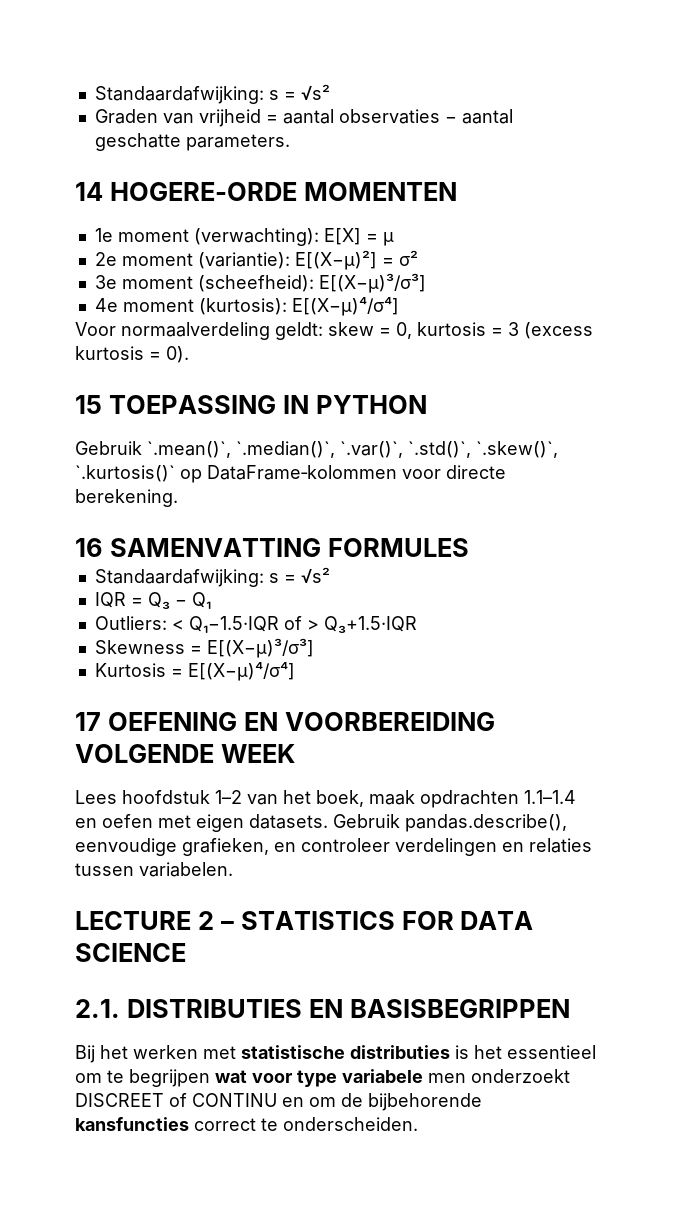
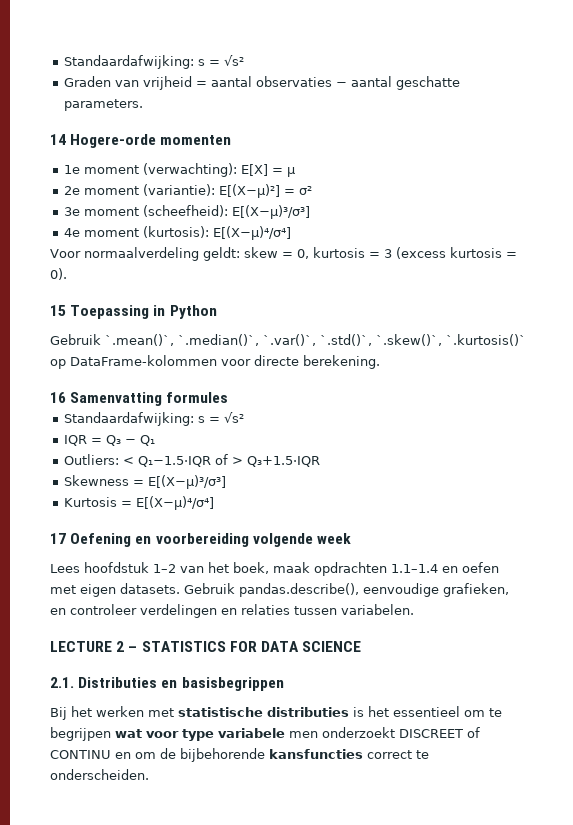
- 14 HOGERE‑ORDE MOMENTEN
+ 14 Hogere‑orde momenten
- 15 TOEPASSING IN PYTHON
+ 15 Toepassing in Python
- 16 SAMENVATTING FORMULES
+ 16 Samenvatting formules
- 17 OEFENING EN VOORBEREIDING VOLGENDE WEEK
+ 17 Oefening en voorbereiding volgende week
- 2.1. DISTRIBUTIES EN BASISBEGRIPPEN
+ 2.1. Distributies en basisbegrippen

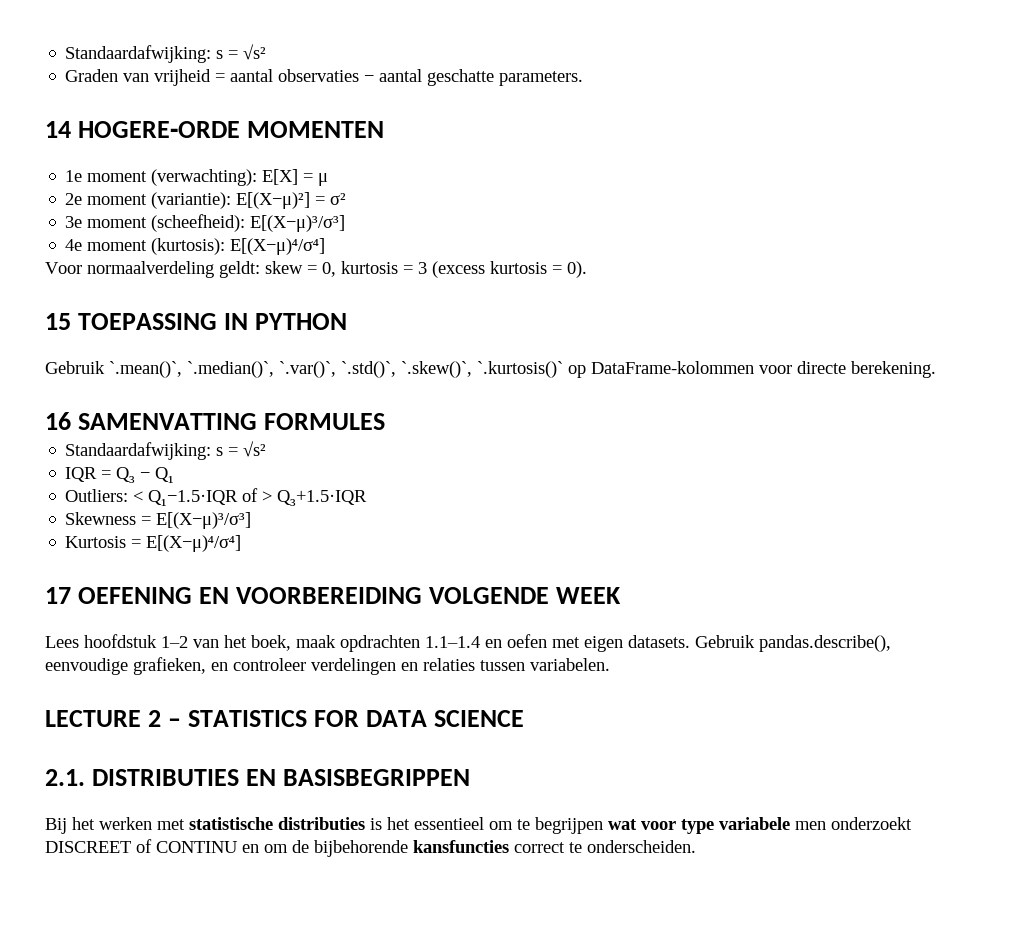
- 14 Hogere‑orde momenten
+ 14 HOGERE‑ORDE MOMENTEN
- 15 Toepassing in Python
+ 15 TOEPASSING IN PYTHON
- 16 Samenvatting formules
+ 16 SAMENVATTING FORMULES
- 17 Oefening en voorbereiding volgende week
+ 17 OEFENING EN VOORBEREIDING VOLGENDE WEEK
- 2.1. Distributies en basisbegrippen
+ 2.1. DISTRIBUTIES EN BASISBEGRIPPEN

